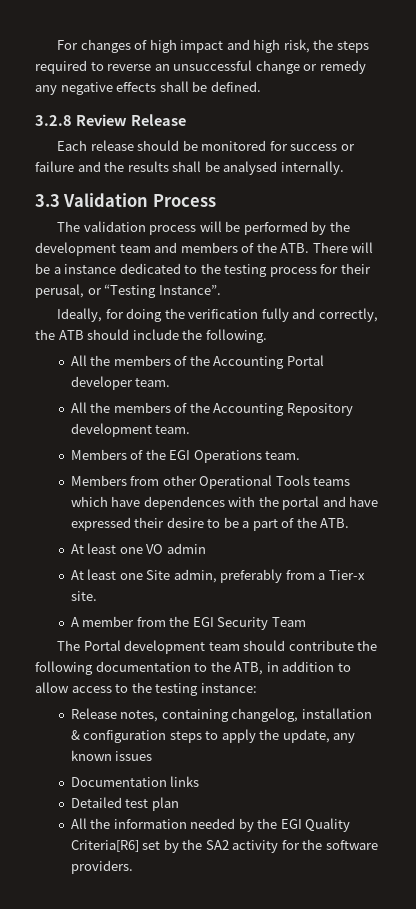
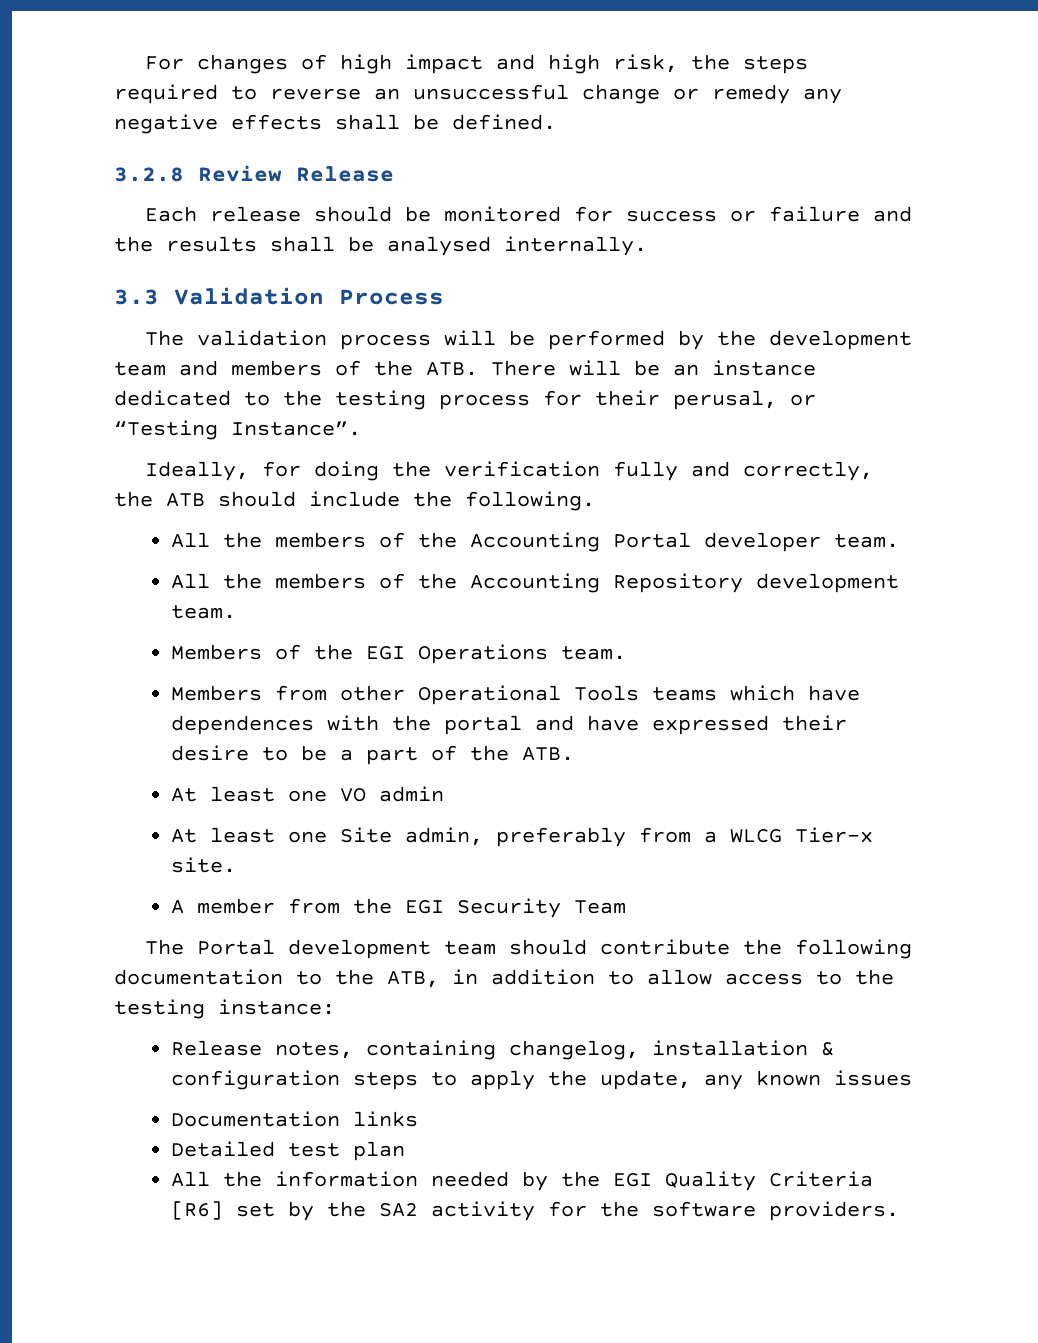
- The validation process will be performed by the development team and members of the ATB. There will be a instance dedicated to the testing process for their perusal, or “Testing Instance”.
+ The validation process will be performed by the development team and members of the ATB. There will be an instance dedicated to the testing process for their perusal, or “Testing Instance”.
- At least one Site admin, preferably from a Tier-x site.
+ At least one Site admin, preferably from a WLCG Tier-x site.
- All the information needed by the EGI Quality Criteria[R6] set by the SA2 activity for the software providers.
+ All the information needed by the EGI Quality Criteria [R6] set by the SA2 activity for the software providers.

